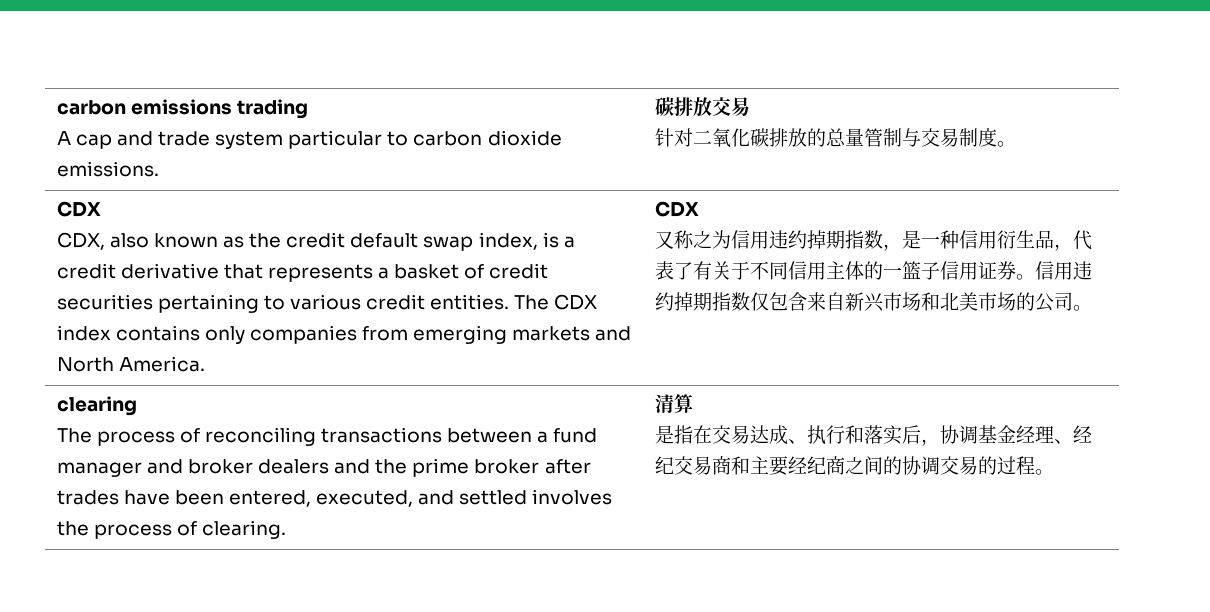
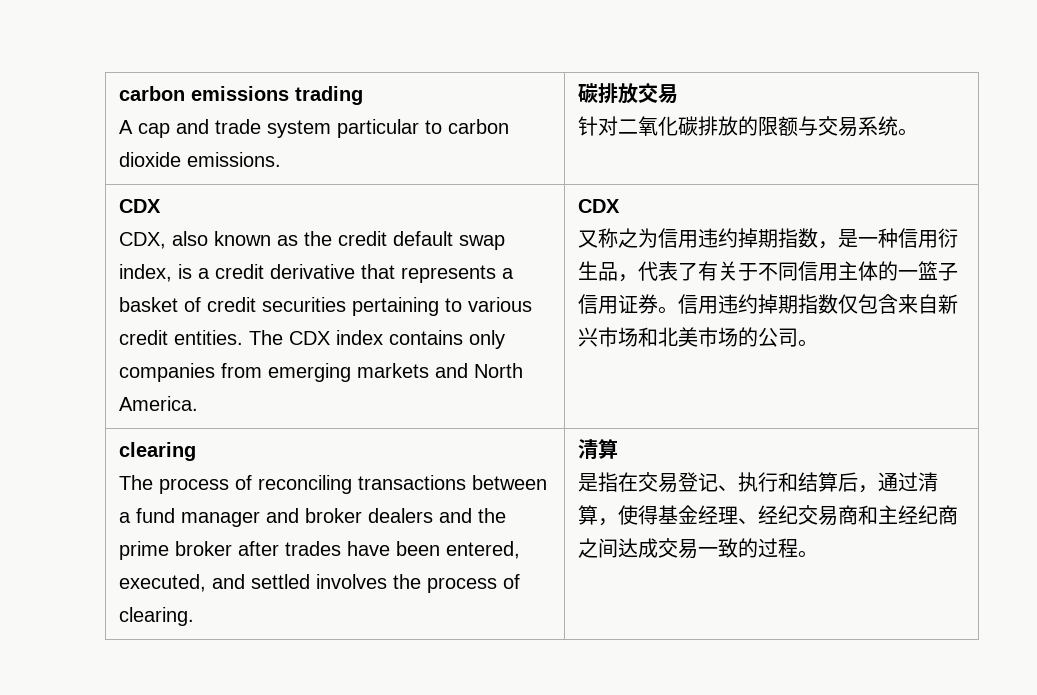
  carbon emissions trading
  A cap and trade system particular to carbon dioxide emissions. | 碳排放交易
- 针对二氧化碳排放的总量管制与交易制度。
+ 针对二氧化碳排放的限额与交易系统。
- 是指在交易达成、执行和落实后，协调基金经理、经纪交易商和主要经纪商之间的协调交易的过程。
+ 是指在交易登记、执行和结算后，通过清算，使得基金经理、经纪交易商和主经纪商之间达成交易一致的过程。

